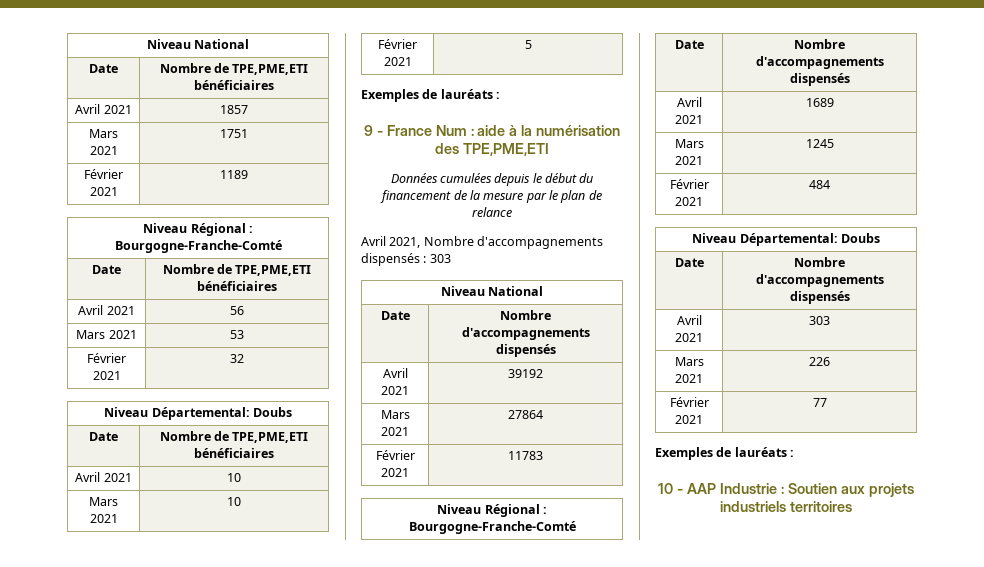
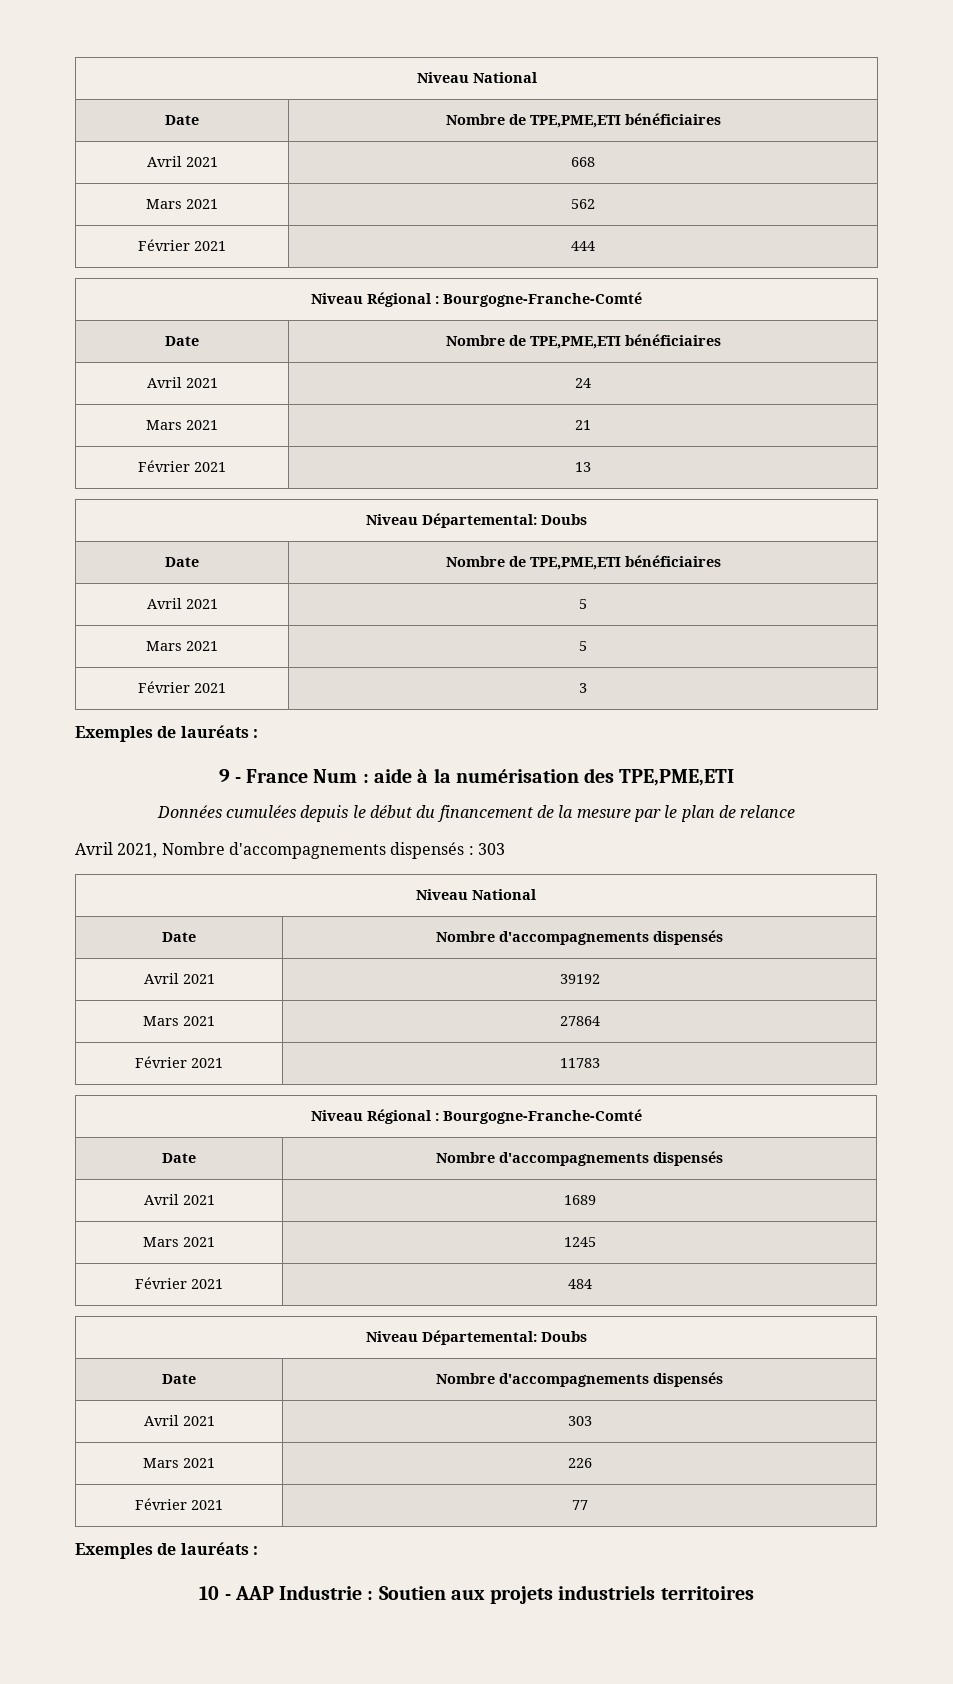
- Avril 2021 | 1857
- Mars 2021 | 1751
- Février 2021 | 1189
+ Avril 2021 | 668
+ Mars 2021 | 562
+ Février 2021 | 444
- Avril 2021 | 56
- Mars 2021 | 53
- Février 2021 | 32
+ Avril 2021 | 24
+ Mars 2021 | 21
+ Février 2021 | 13
- Avril 2021 | 10
- Mars 2021 | 10
- Février 2021 | 5
+ Avril 2021 | 5
+ Mars 2021 | 5
+ Février 2021 | 3

